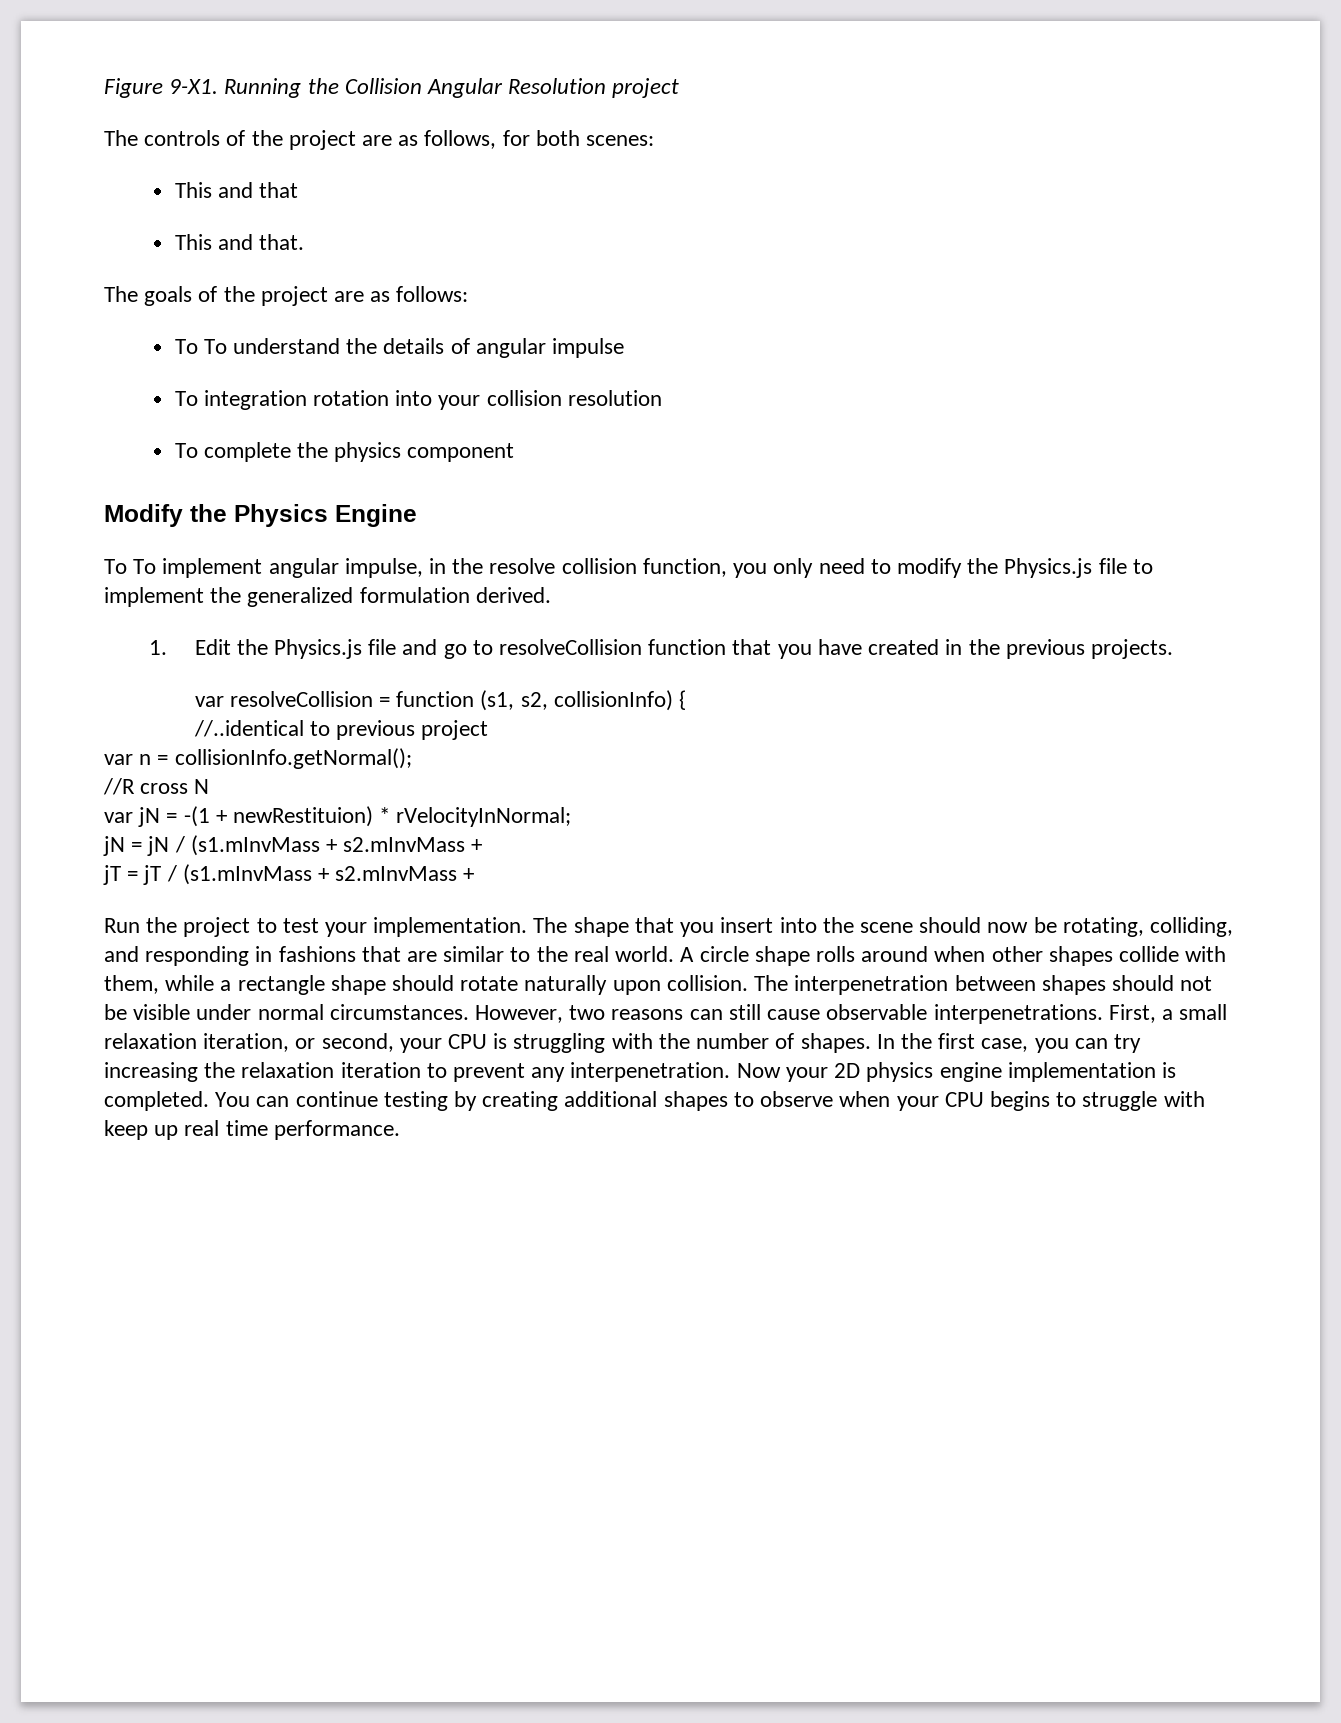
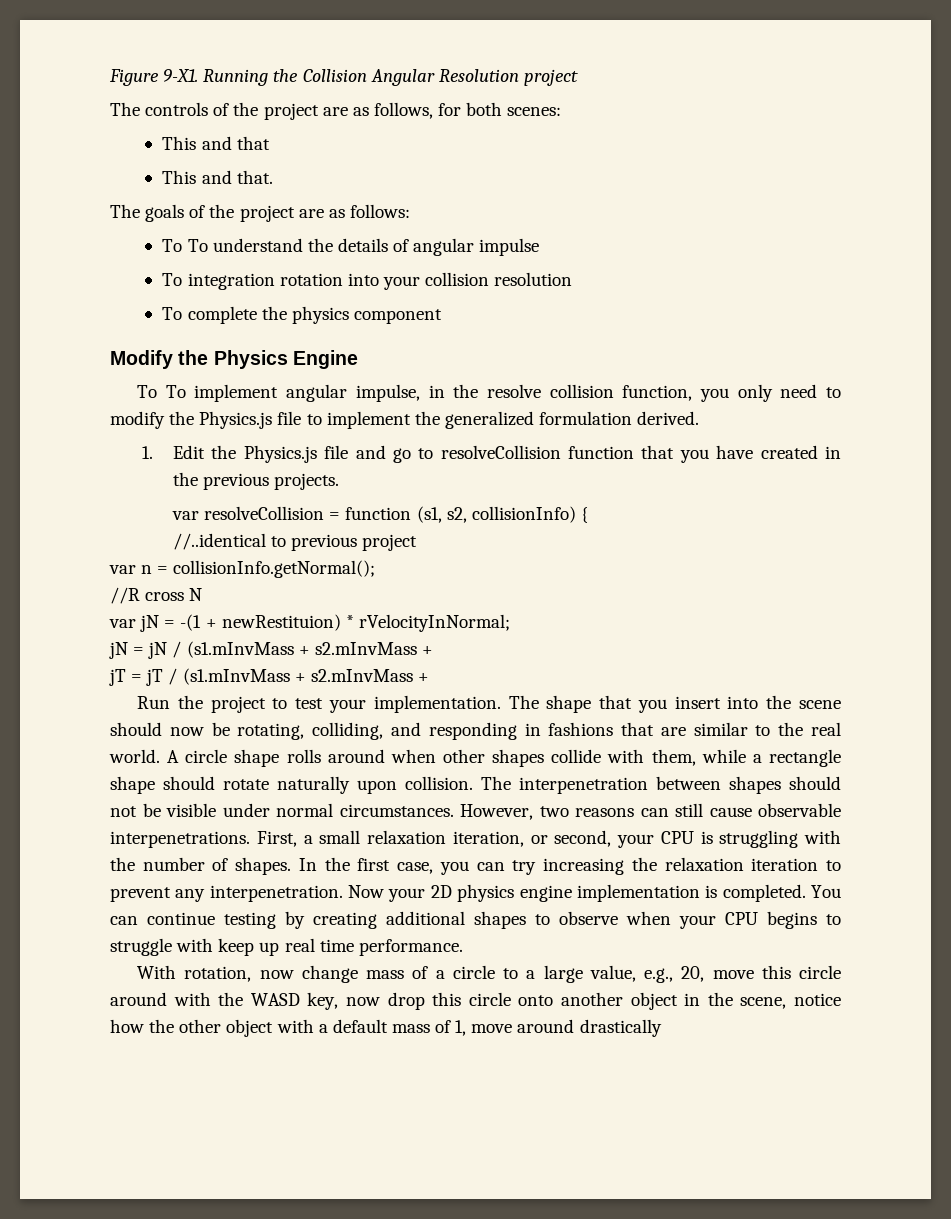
+ With rotation, now change mass of a circle to a large value, e.g., 20, move this circle around with the WASD key, now drop this circle onto another object in the scene, notice how the other object with a default mass of 1, move around drastically

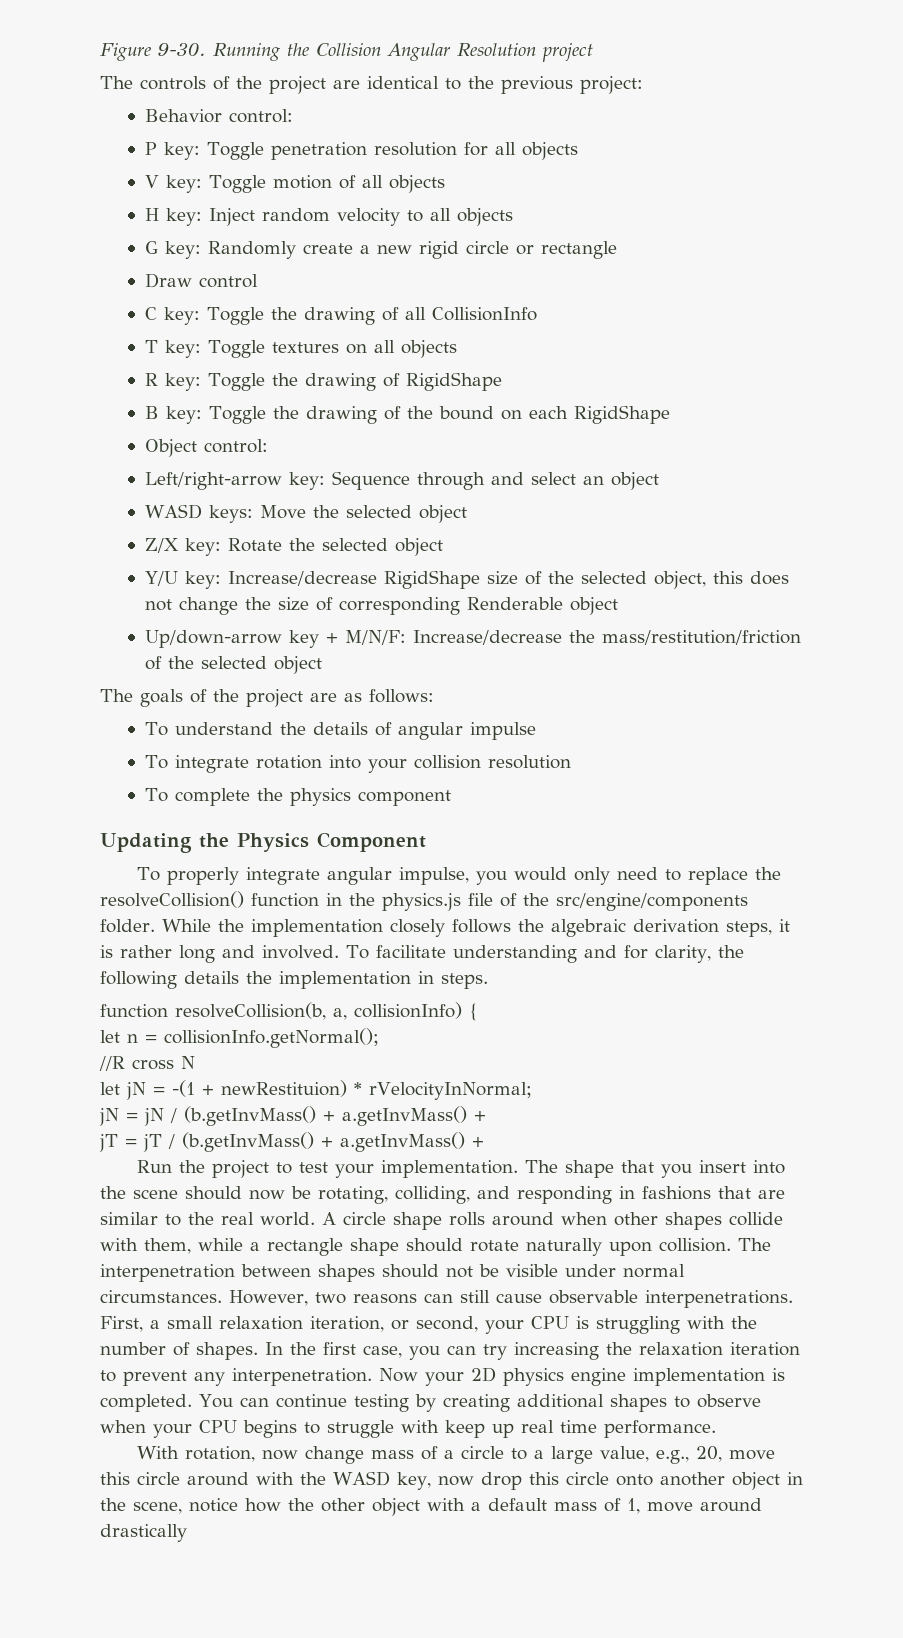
- Figure 9-X1.
+ Figure 9-30.
- The controls of the project are as follows, for both scenes:
- This and that
- This and that.
+ The controls of the project are identical to the previous project:
+ Behavior control:
+ P key: Toggle penetration resolution for all objects
+ V key: Toggle motion of all objects
+ H key: Inject random velocity to all objects
+ G key: Randomly create a new rigid circle or rectangle
+ Draw control
+ C key: Toggle the drawing of all CollisionInfo
+ T key: Toggle textures on all objects
+ R key: Toggle the drawing of RigidShape
+ B key: Toggle the drawing of the bound on each RigidShape
+ Object control:
+ Left/right-arrow key: Sequence through and select an object
+ WASD keys: Move the selected object
+ Z/X key: Rotate the selected object
+ Y/U key: Increase/decrease RigidShape size of the selected object, this does not change the size of corresponding Renderable object
+ Up/down-arrow key + M/N/F: Increase/decrease the mass/restitution/friction of the selected object
- To To understand the details of angular impulse
+ To understand the details of angular impulse
- To integration rotation into your collision resolution
+ To integrate rotation into your collision resolution
- Modify the Physics Engine
- To To implement angular impulse, in the resolve collision function, you only need to modify the Physics.js file to implement the generalized formulation derived.
- 1. Edit the Physics.js file and go to resolveCollision function that you have created in the previous projects.
- var resolveCollision = function (s1, s2, collisionInfo) {
- //..identical to previous project
- var n = collisionInfo.getNormal();
+ Updating the Physics Component
+ To properly integrate angular impulse, you would only need to replace the resolveCollision() function in the physics.js file of the src/engine/components folder. While the implementation closely follows the algebraic derivation steps, it is rather long and involved. To facilitate understanding and for clarity, the following details the implementation in steps.
+ function resolveCollision(b, a, collisionInfo) {
+ let n = collisionInfo.getNormal();
- var jN = -(1 + newRestituion) * rVelocityInNormal;
+ let jN = -(1 + newRestituion) * rVelocityInNormal;
- jN = jN / (s1.mInvMass + s2.mInvMass +
+ jN = jN / (b.getInvMass() + a.getInvMass() +
- jT = jT / (s1.mInvMass + s2.mInvMass +
+ jT = jT / (b.getInvMass() + a.getInvMass() +

